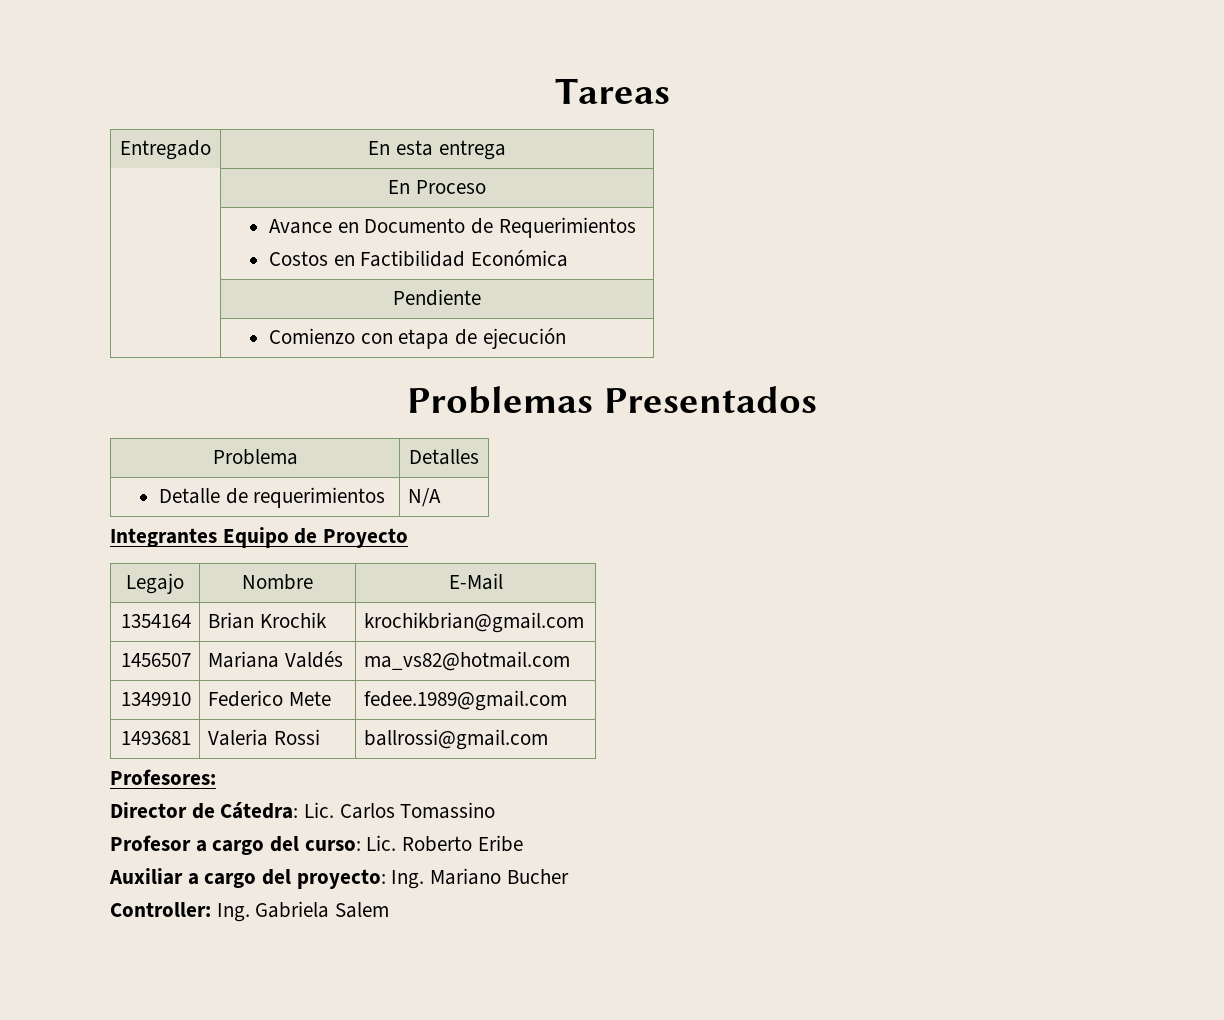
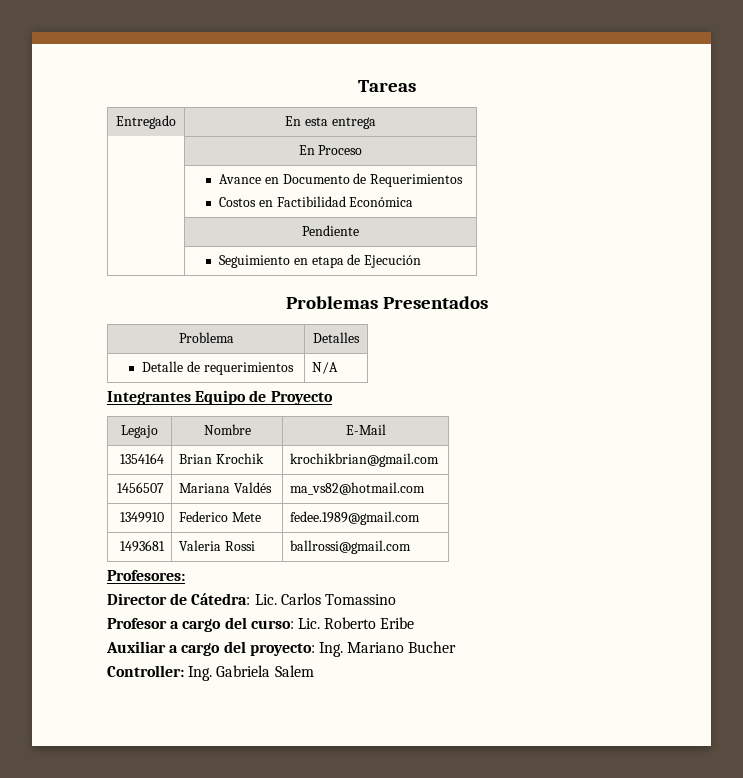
- | Comienzo con etapa de ejecución
+ | Seguimiento en etapa de Ejecución

